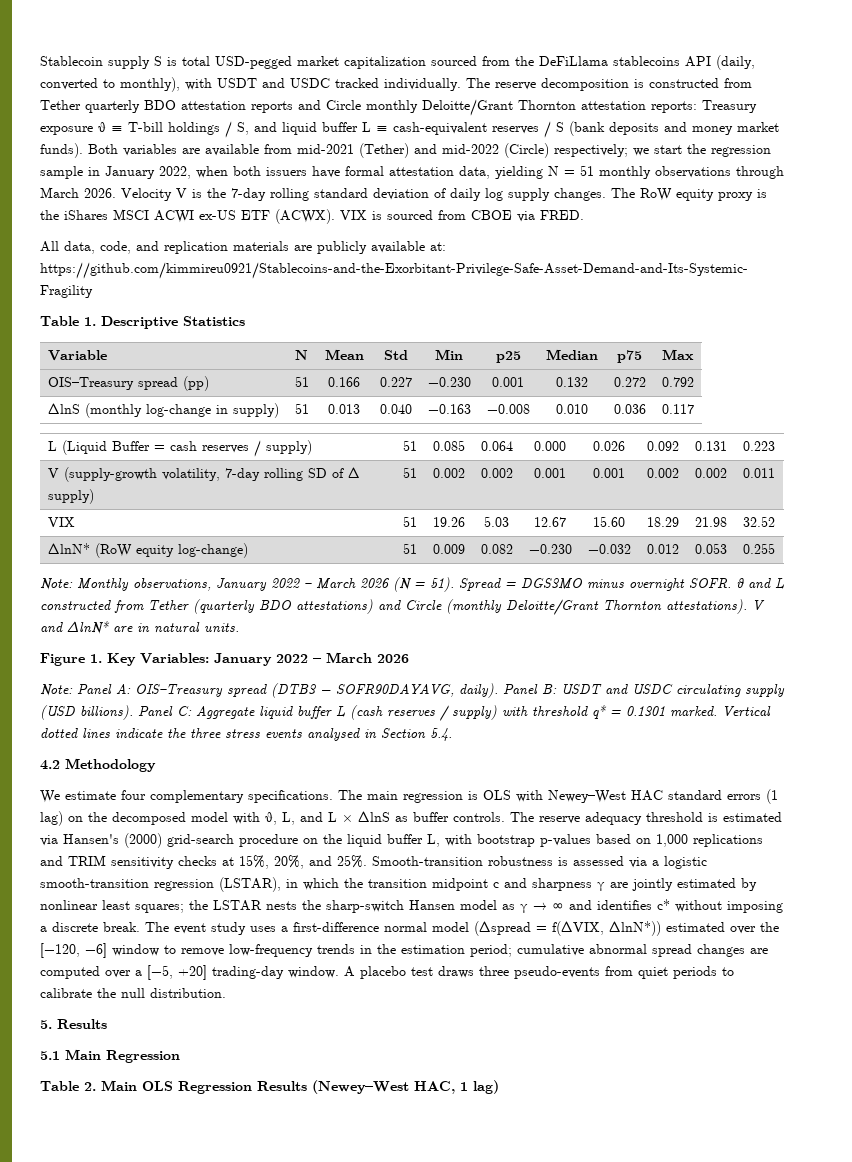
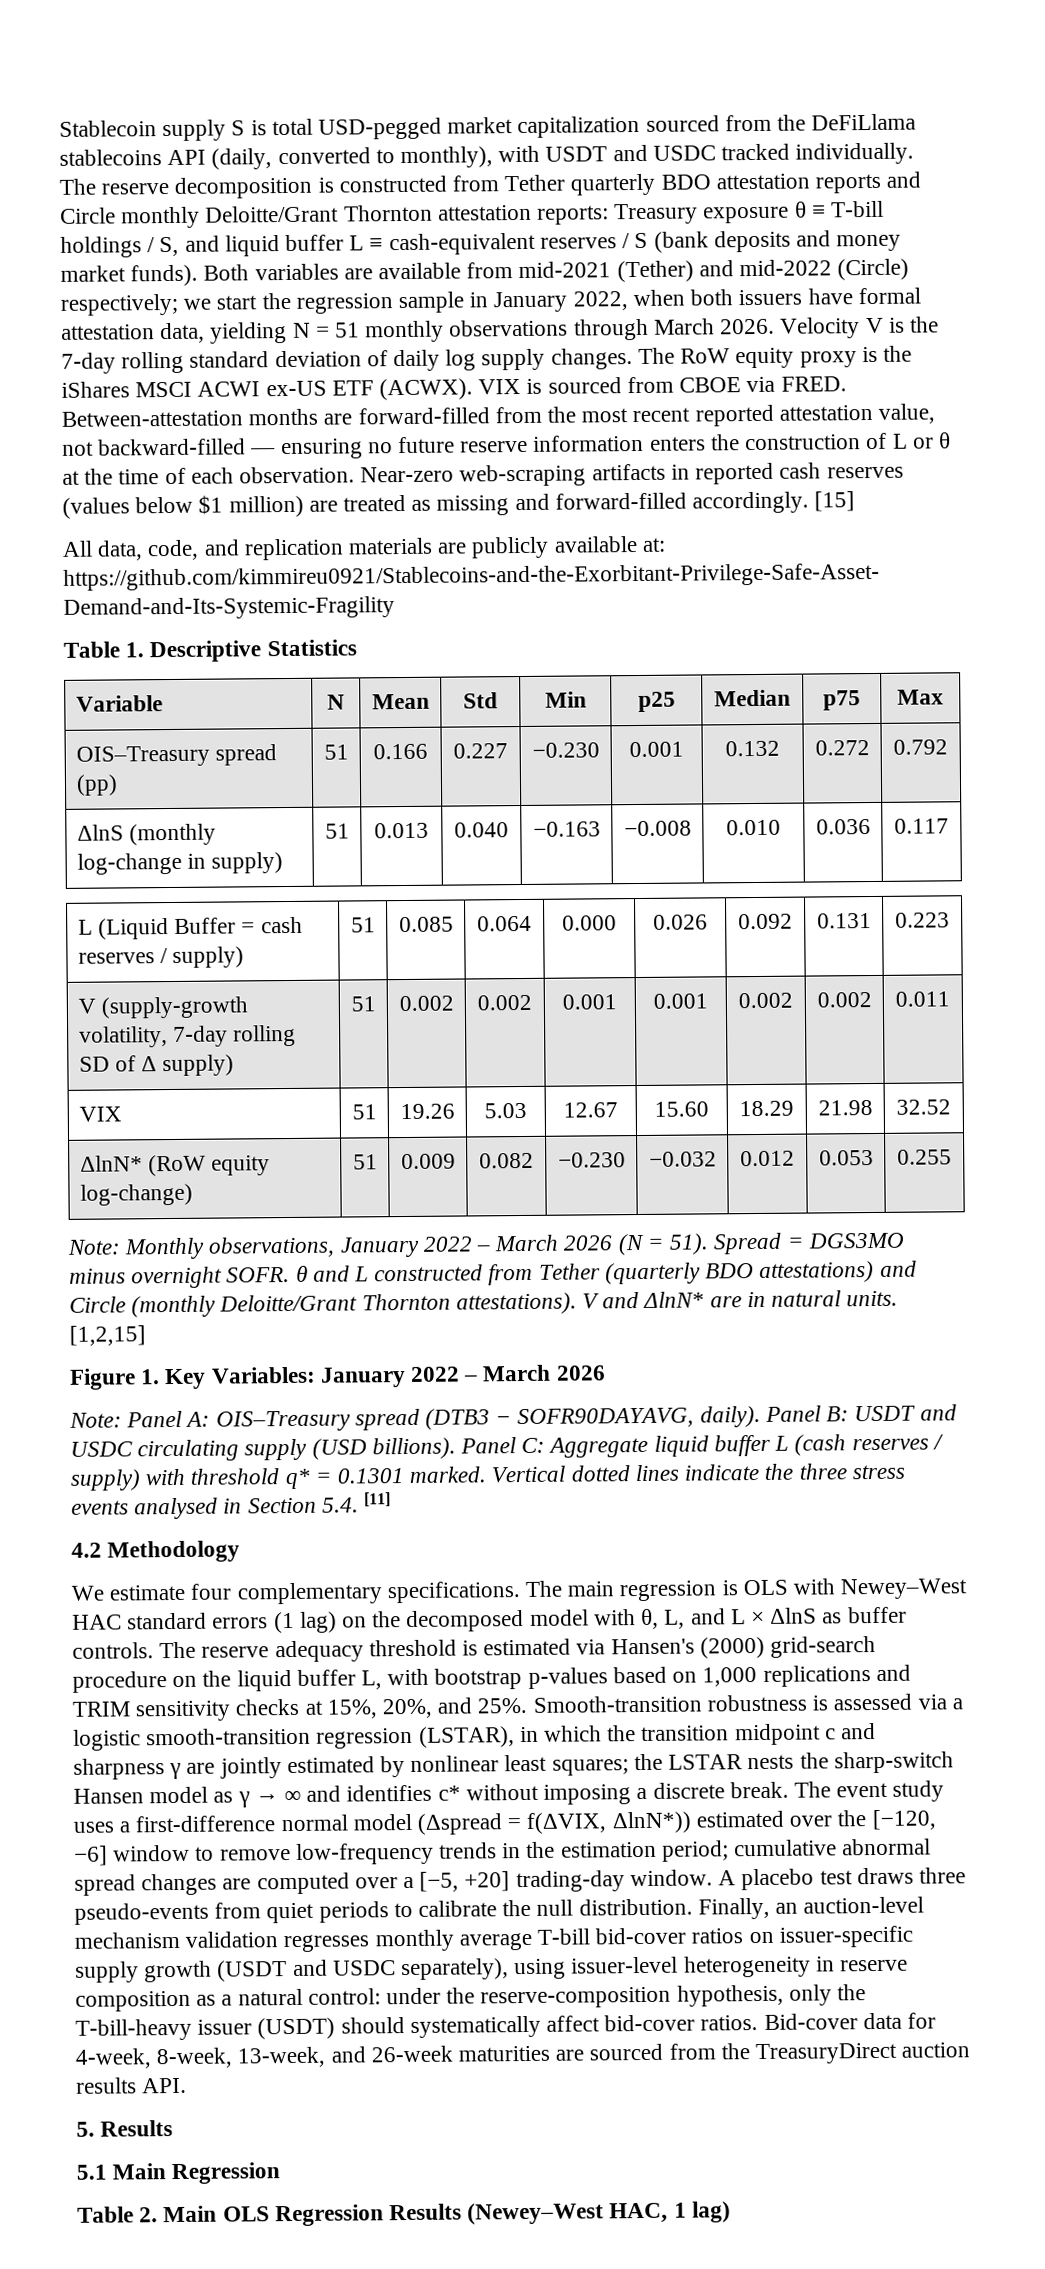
+ Between-attestation months are forward-filled from the most recent reported attestation value, not backward-filled — ensuring no future reserve information enters the construction of L or θ at the time of each observation. Near-zero web-scraping artifacts in reported cash reserves (values below $1 million) are treated as missing and forward-filled accordingly. [15]
+ [1,2,15]
- Vertical dotted lines indicate the three stress events analysed in Section 5.4.
+ Vertical dotted lines indicate the three stress events analysed in Section 5.4. [11]
+ Finally, an auction-level mechanism validation regresses monthly average T-bill bid-cover ratios on issuer-specific supply growth (USDT and USDC separately), using issuer-level heterogeneity in reserve composition as a natural control: under the reserve-composition hypothesis, only the T-bill-heavy issuer (USDT) should systematically affect bid-cover ratios. Bid-cover data for 4-week, 8-week, 13-week, and 26-week maturities are sourced from the TreasuryDirect auction results API.

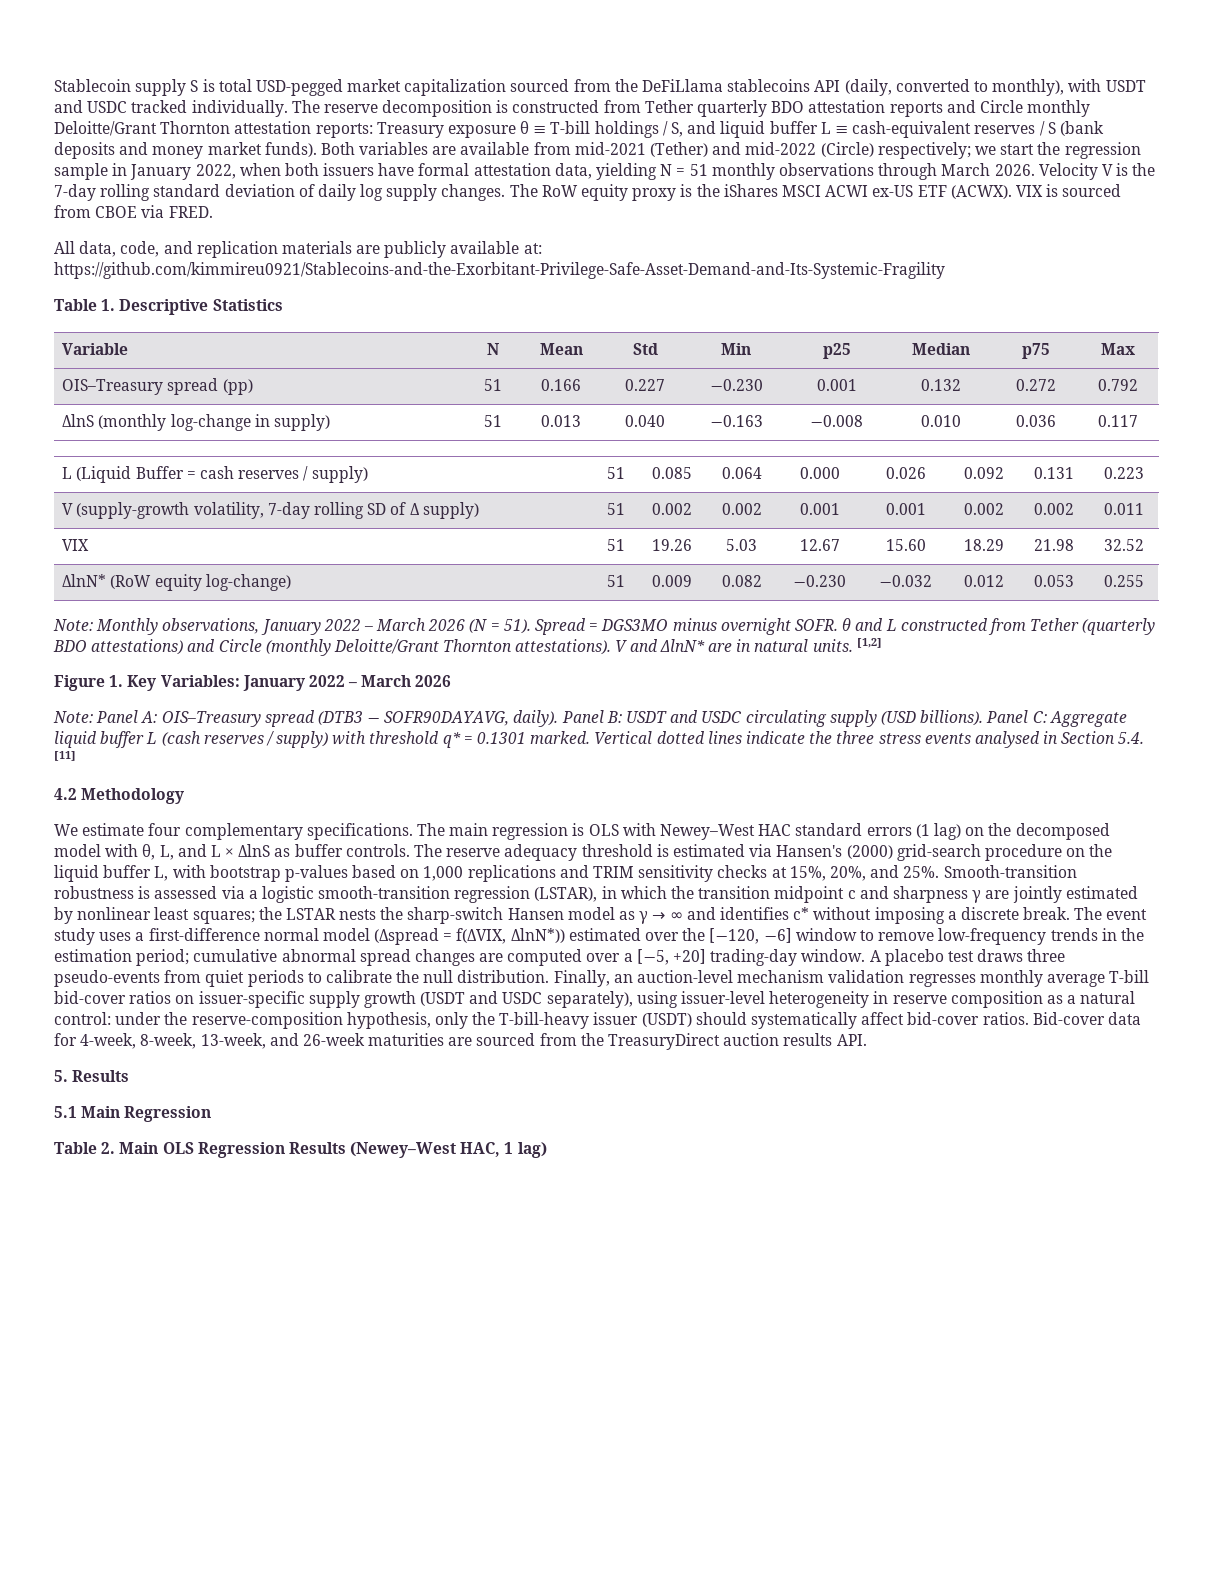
- Between-attestation months are forward-filled from the most recent reported attestation value, not backward-filled — ensuring no future reserve information enters the construction of L or θ at the time of each observation. Near-zero web-scraping artifacts in reported cash reserves (values below $1 million) are treated as missing and forward-filled accordingly. [15]
- [1,2,15]
+ [1,2]

